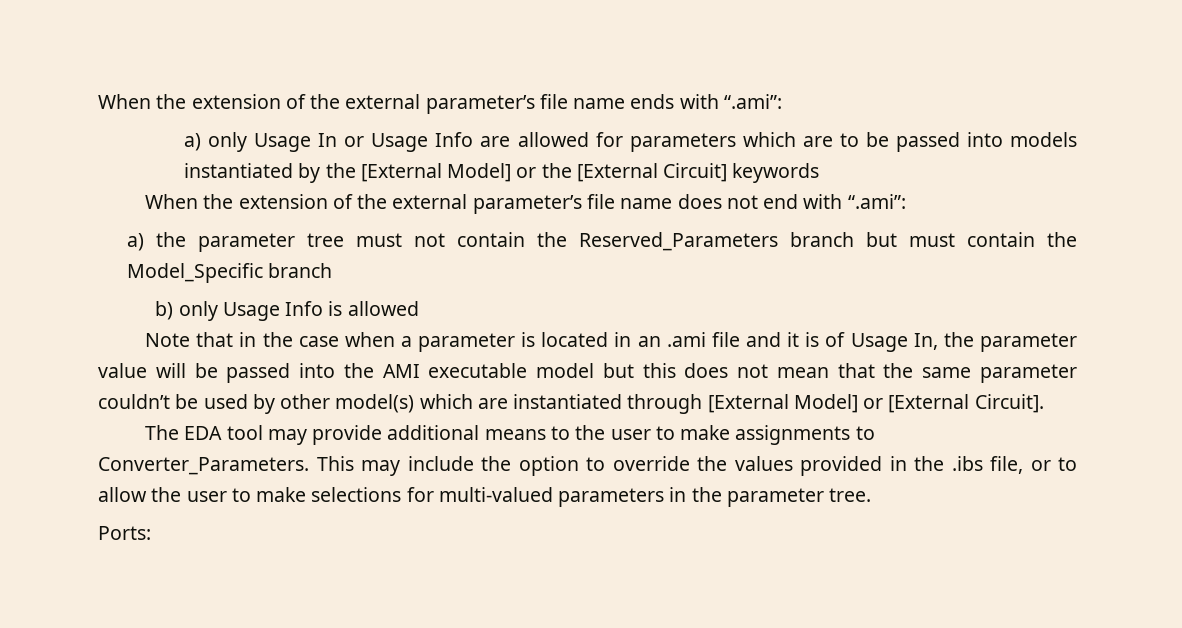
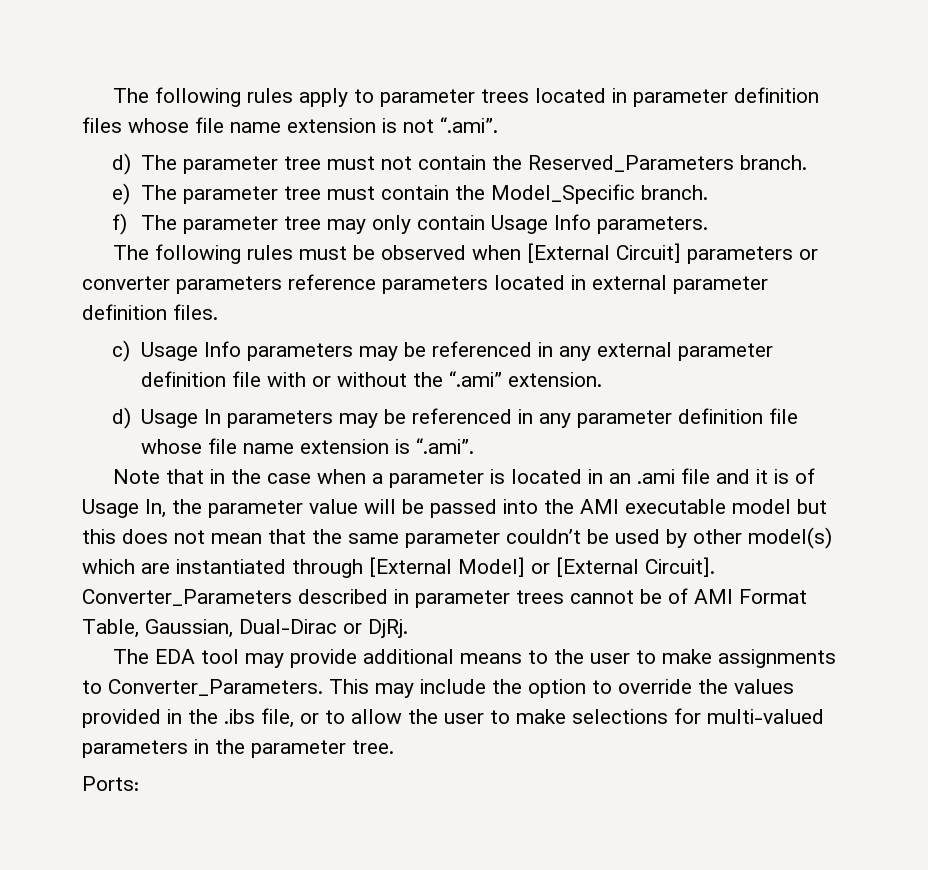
- When the extension of the external parameter’s file name ends with “.ami”:
- a) only Usage In or Usage Info are allowed for parameters which are to be passed into models instantiated by the [External Model] or the [External Circuit] keywords
- When the extension of the external parameter’s file name does not end with “.ami”:
- a) the parameter tree must not contain the Reserved_Parameters branch but must contain the Model_Specific branch
- b) only Usage Info is allowed
+ The following rules apply to parameter trees located in parameter definition files whose file name extension is not “.ami”.
+ d) The parameter tree must not contain the Reserved_Parameters branch.
+ e) The parameter tree must contain the Model_Specific branch.
+ f) The parameter tree may only contain Usage Info parameters.
+ The following rules must be observed when [External Circuit] parameters or converter parameters reference parameters located in external parameter definition files.
+ c) Usage Info parameters may be referenced in any external parameter definition file with or without the “.ami” extension.
+ d) Usage In parameters may be referenced in any parameter definition file whose file name extension is “.ami”.
+ Converter_Parameters described in parameter trees cannot be of AMI Format Table, Gaussian, Dual-Dirac or DjRj.

